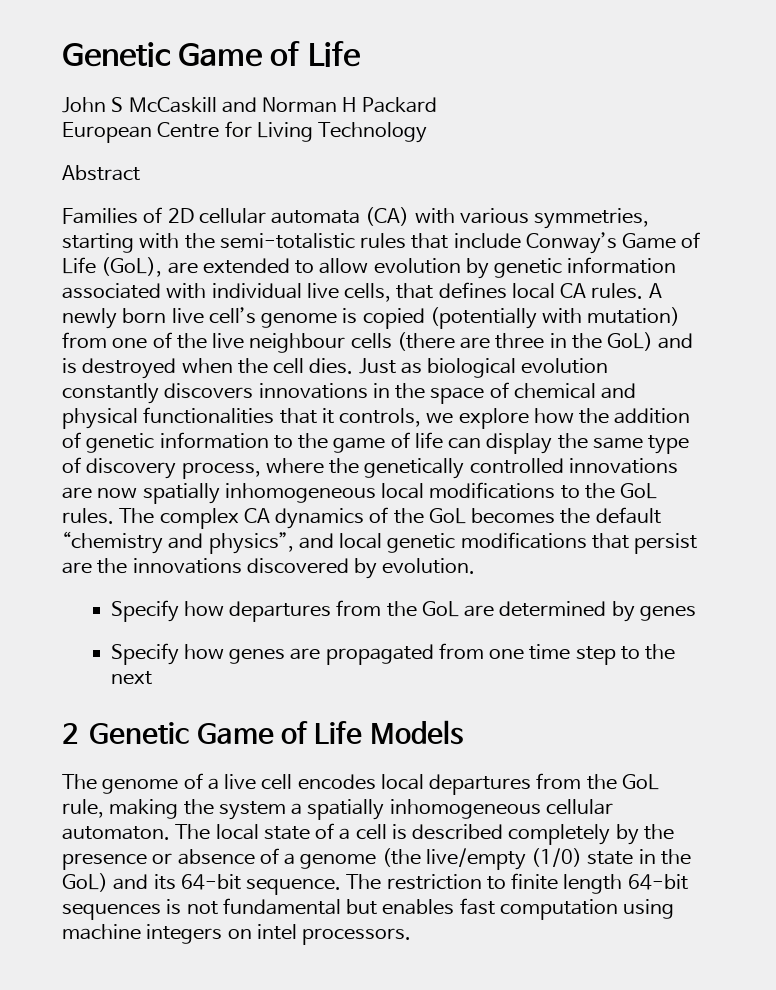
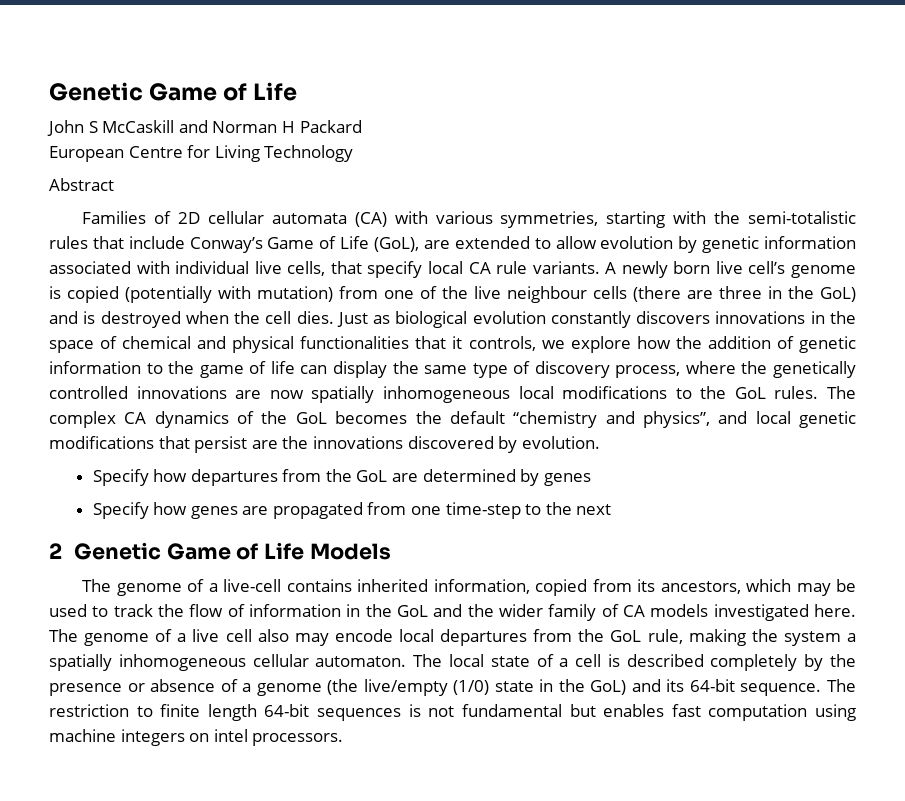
- Families of 2D cellular automata (CA) with various symmetries, starting with the semi-totalistic rules that include Conway’s Game of Life (GoL), are extended to allow evolution by genetic information associated with individual live cells, that defines local CA rules.
+ Families of 2D cellular automata (CA) with various symmetries, starting with the semi-totalistic rules that include Conway’s Game of Life (GoL), are extended to allow evolution by genetic information associated with individual live cells, that specify local CA rule variants.
- Specify how genes are propagated from one time step to the next
+ Specify how genes are propagated from one time-step to the next
- The genome of a live cell encodes local departures from the GoL rule, making the system a spatially inhomogeneous cellular automaton.
+ The genome of a live-cell contains inherited information, copied from its ancestors, which may be used to track the flow of information in the GoL and the wider family of CA models investigated here. The genome of a live cell also may encode local departures from the GoL rule, making the system a spatially inhomogeneous cellular automaton.

